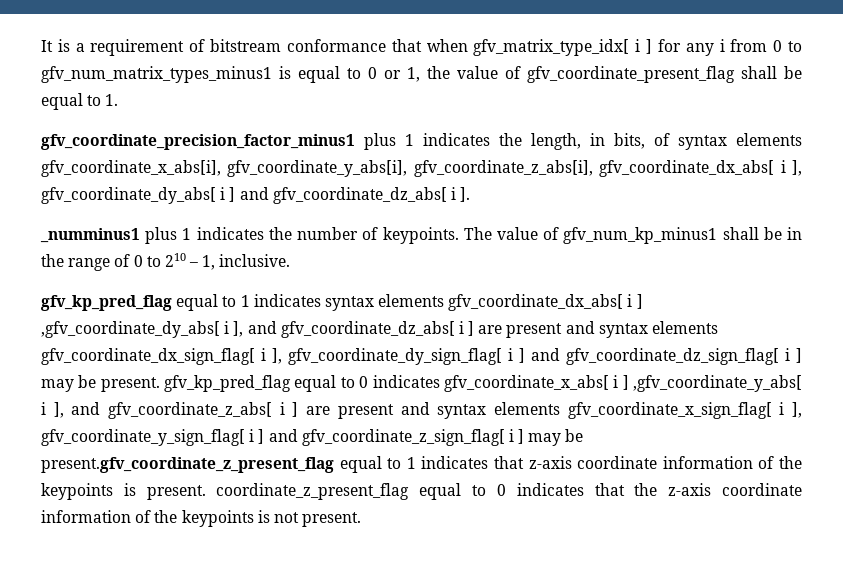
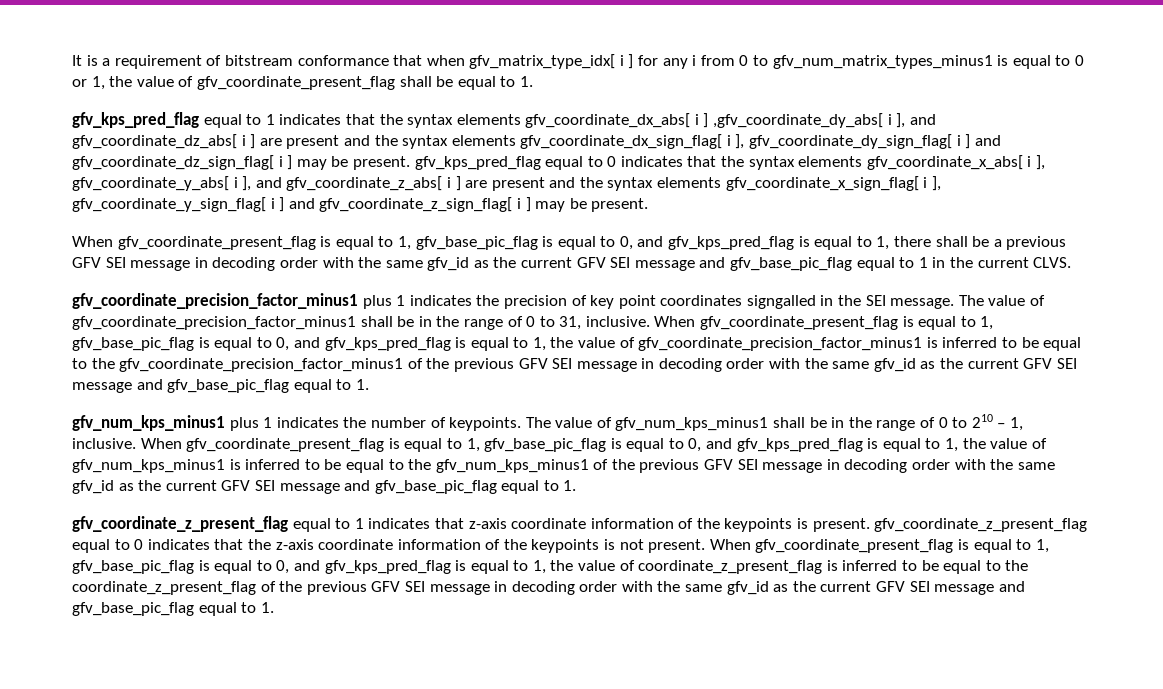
- gfv_coordinate_precision_factor_minus1 plus 1 indicates the length, in bits, of syntax elements gfv_coordinate_x_abs[i], gfv_coordinate_y_abs[i], gfv_coordinate_z_abs[i], gfv_coordinate_dx_abs[ i ], gfv_coordinate_dy_abs[ i ] and gfv_coordinate_dz_abs[ i ].
- _numminus1 plus 1 indicates the number of keypoints. The value of gfv_num_kp_minus1 shall be in the range of 0 to 210 – 1, inclusive.
- gfv_kp_pred_flag equal to 1 indicates syntax elements gfv_coordinate_dx_abs[ i ] ,gfv_coordinate_dy_abs[ i ], and gfv_coordinate_dz_abs[ i ] are present and syntax elements gfv_coordinate_dx_sign_flag[ i ], gfv_coordinate_dy_sign_flag[ i ] and gfv_coordinate_dz_sign_flag[ i ] may be present. gfv_kp_pred_flag equal to 0 indicates gfv_coordinate_x_abs[ i ] ,gfv_coordinate_y_abs[ i ], and gfv_coordinate_z_abs[ i ] are present and syntax elements gfv_coordinate_x_sign_flag[ i ], gfv_coordinate_y_sign_flag[ i ] and gfv_coordinate_z_sign_flag[ i ] may be present.gfv_coordinate_z_present_flag equal to 1 indicates that z-axis coordinate information of the keypoints is present. coordinate_z_present_flag equal to 0 indicates that the z-axis coordinate information of the keypoints is not present.
+ gfv_kps_pred_flag equal to 1 indicates that the syntax elements gfv_coordinate_dx_abs[ i ] ,gfv_coordinate_dy_abs[ i ], and gfv_coordinate_dz_abs[ i ] are present and the syntax elements gfv_coordinate_dx_sign_flag[ i ], gfv_coordinate_dy_sign_flag[ i ] and gfv_coordinate_dz_sign_flag[ i ] may be present. gfv_kps_pred_flag equal to 0 indicates that the syntax elements gfv_coordinate_x_abs[ i ], gfv_coordinate_y_abs[ i ], and gfv_coordinate_z_abs[ i ] are present and the syntax elements gfv_coordinate_x_sign_flag[ i ], gfv_coordinate_y_sign_flag[ i ] and gfv_coordinate_z_sign_flag[ i ] may be present.
+ When gfv_coordinate_present_flag is equal to 1, gfv_base_pic_flag is equal to 0, and gfv_kps_pred_flag is equal to 1, there shall be a previous GFV SEI message in decoding order with the same gfv_id as the current GFV SEI message and gfv_base_pic_flag equal to 1 in the current CLVS.
+ gfv_coordinate_precision_factor_minus1 plus 1 indicates the precision of key point coordinates signgalled in the SEI message. The value of gfv_coordinate_precision_factor_minus1 shall be in the range of 0 to 31, inclusive. When gfv_coordinate_present_flag is equal to 1, gfv_base_pic_flag is equal to 0, and gfv_kps_pred_flag is equal to 1, the value of gfv_coordinate_precision_factor_minus1 is inferred to be equal to the gfv_coordinate_precision_factor_minus1 of the previous GFV SEI message in decoding order with the same gfv_id as the current GFV SEI message and gfv_base_pic_flag equal to 1.
+ gfv_num_kps_minus1 plus 1 indicates the number of keypoints. The value of gfv_num_kps_minus1 shall be in the range of 0 to 210 – 1, inclusive. When gfv_coordinate_present_flag is equal to 1, gfv_base_pic_flag is equal to 0, and gfv_kps_pred_flag is equal to 1, the value of gfv_num_kps_minus1 is inferred to be equal to the gfv_num_kps_minus1 of the previous GFV SEI message in decoding order with the same gfv_id as the current GFV SEI message and gfv_base_pic_flag equal to 1.
+ gfv_coordinate_z_present_flag equal to 1 indicates that z-axis coordinate information of the keypoints is present. gfv_coordinate_z_present_flag equal to 0 indicates that the z-axis coordinate information of the keypoints is not present.
+ When gfv_coordinate_present_flag is equal to 1, gfv_base_pic_flag is equal to 0, and gfv_kps_pred_flag is equal to 1, the value of coordinate_z_present_flag is inferred to be equal to the coordinate_z_present_flag of the previous GFV SEI message in decoding order with the same gfv_id as the current GFV SEI message and gfv_base_pic_flag equal to 1.

